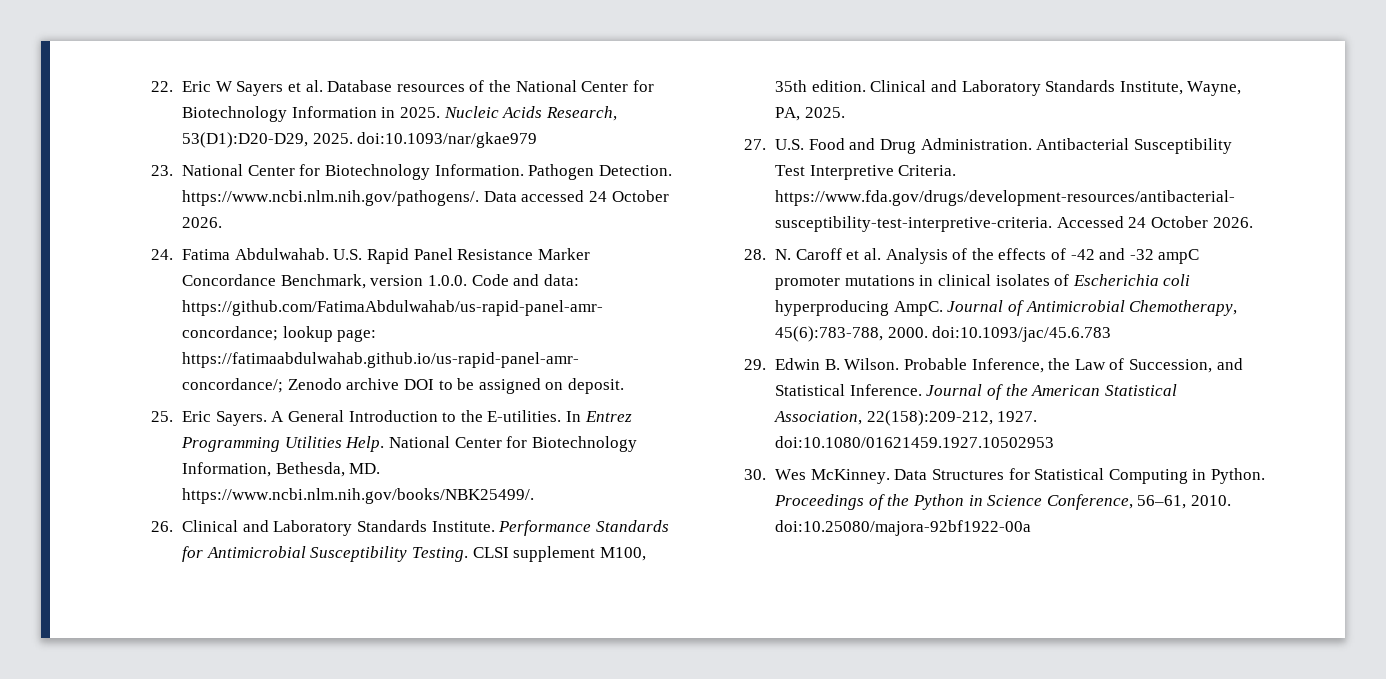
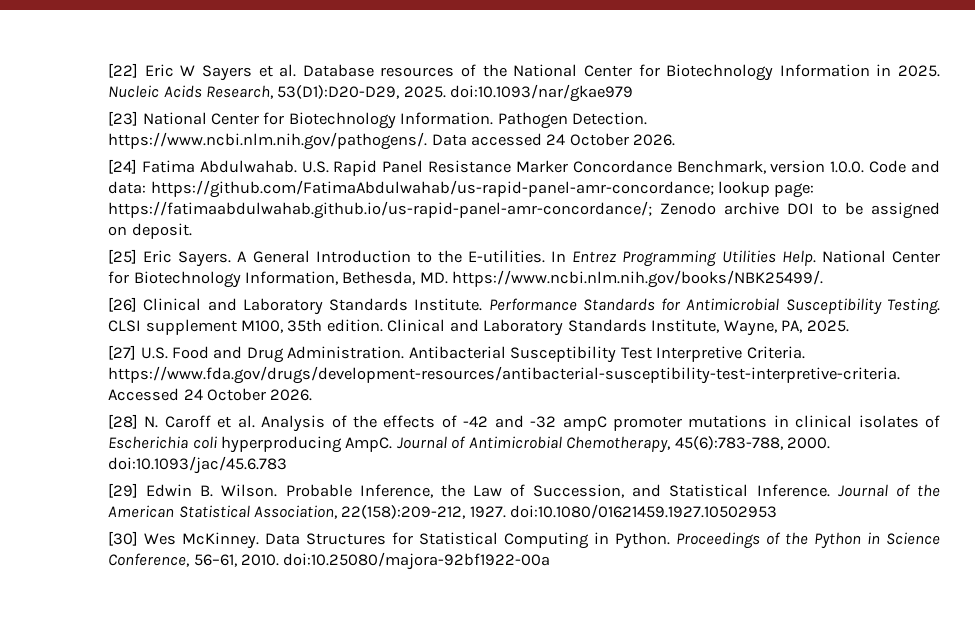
- 22. Eric W Sayers et al. Database resources of the National Center for Biotechnology Information in 2025.
+ [22] Eric W Sayers et al. Database resources of the National Center for Biotechnology Information in 2025.
- 23. National Center for Biotechnology Information.
+ [23] National Center for Biotechnology Information.
- 24. Fatima Abdulwahab.
+ [24] Fatima Abdulwahab.
- 25. Eric Sayers.
+ [25] Eric Sayers.
- 26. Clinical and Laboratory Standards Institute.
+ [26] Clinical and Laboratory Standards Institute.
- 27. U.S. Food and Drug Administration.
+ [27] U.S. Food and Drug Administration.
- 28. N. Caroff et al. Analysis of the effects of -42 and -32 ampC promoter mutations in clinical isolates of Escherichia coli hyperproducing AmpC.
+ [28] N. Caroff et al. Analysis of the effects of -42 and -32 ampC promoter mutations in clinical isolates of Escherichia coli hyperproducing AmpC.
- 29. Edwin B. Wilson.
+ [29] Edwin B. Wilson.
- 30. Wes McKinney.
+ [30] Wes McKinney.

